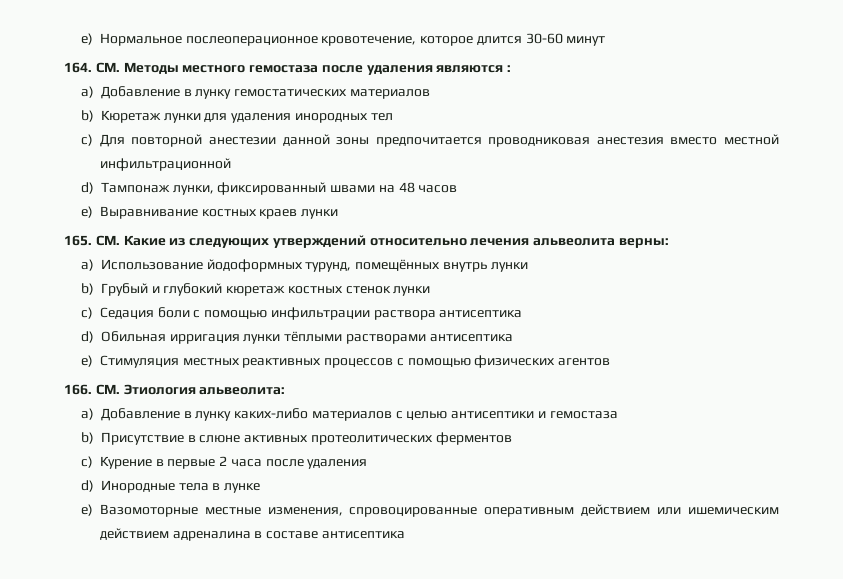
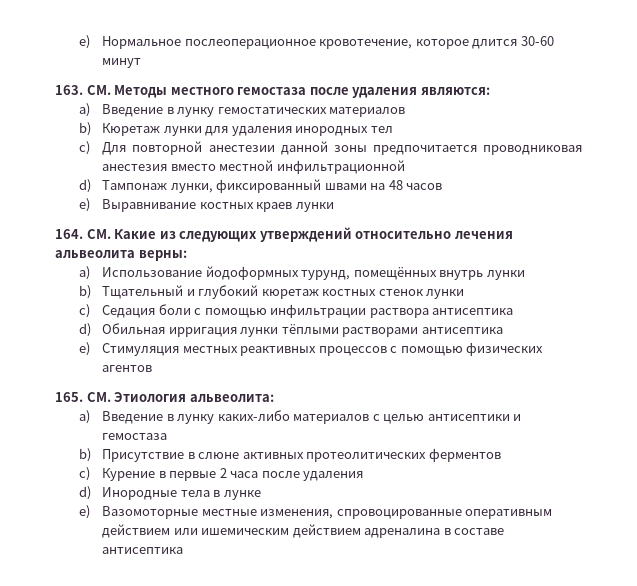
- 164. СМ. Методы местного гемостаза после удаления являются :
- a) Добавление в лунку гемостатических материалов
+ 163. СМ. Методы местного гемостаза после удаления являются:
+ a) Введение в лунку гемостатических материалов
- 165. СМ. Какие из следующих утверждений относительно лечения альвеолита верны:
+ 164. СМ. Какие из следующих утверждений относительно лечения альвеолита верны:
- b) Грубый и глубокий кюретаж костных стенок лунки
+ b) Тщательный и глубокий кюретаж костных стенок лунки
- 166. СМ. Этиология альвеолита:
+ 165. СМ. Этиология альвеолита:
- a) Добавление в лунку каких-либо материалов с целью антисептики и гемостаза
+ a) Введение в лунку каких-либо материалов с целью антисептики и гемостаза

